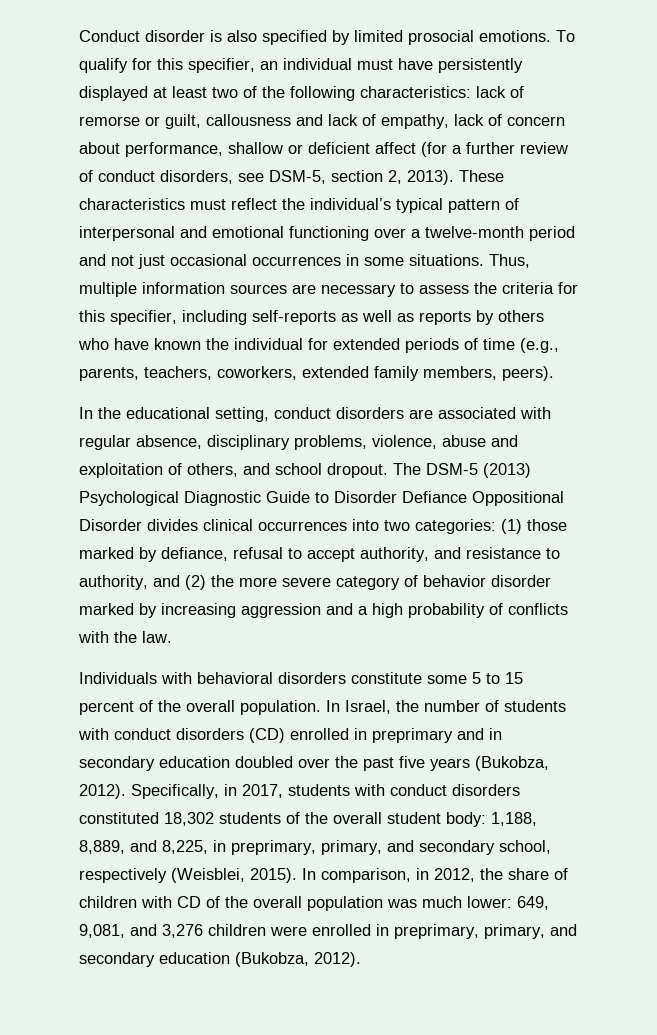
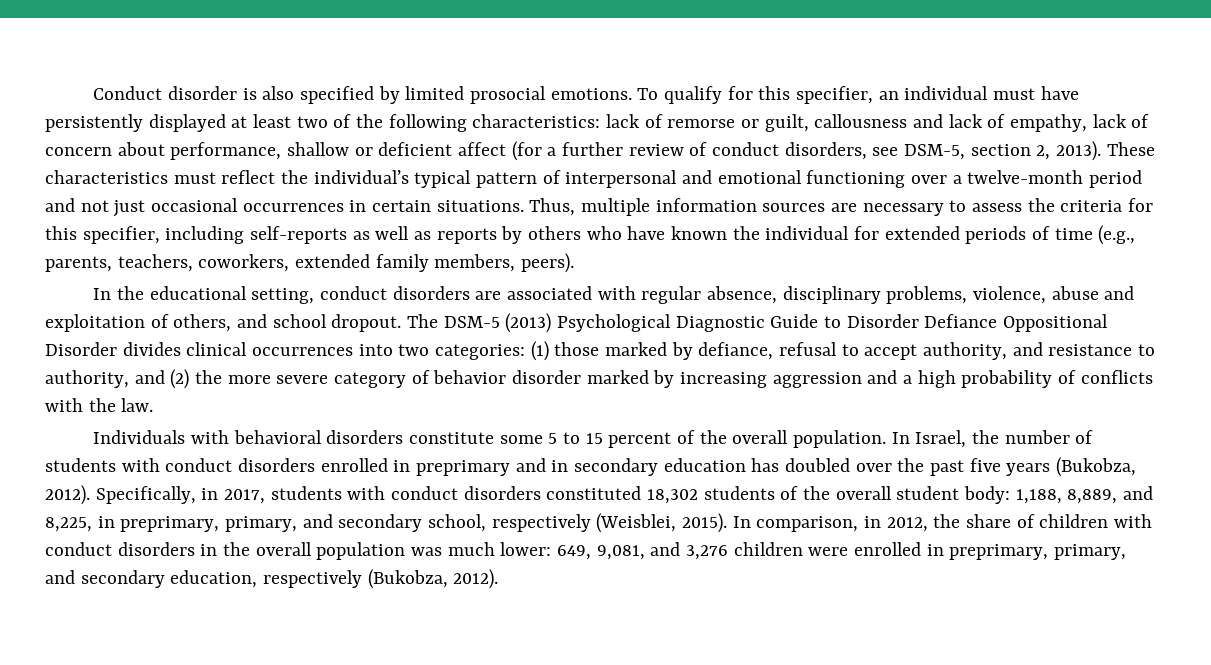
- These characteristics must reflect the individual’s typical pattern of interpersonal and emotional functioning over a twelve-month period and not just occasional occurrences in some situations.
+ These characteristics must reflect the individual’s typical pattern of interpersonal and emotional functioning over a twelve-month period and not just occasional occurrences in certain situations.
- In Israel, the number of students with conduct disorders (CD) enrolled in preprimary and in secondary education doubled over the past five years (Bukobza, 2012).
+ In Israel, the number of students with conduct disorders enrolled in preprimary and in secondary education has doubled over the past five years (Bukobza, 2012).
- In comparison, in 2012, the share of children with CD of the overall population was much lower: 649, 9,081, and 3,276 children were enrolled in preprimary, primary, and secondary education (Bukobza, 2012).
+ In comparison, in 2012, the share of children with conduct disorders in the overall population was much lower: 649, 9,081, and 3,276 children were enrolled in preprimary, primary, and secondary education, respectively (Bukobza, 2012).

